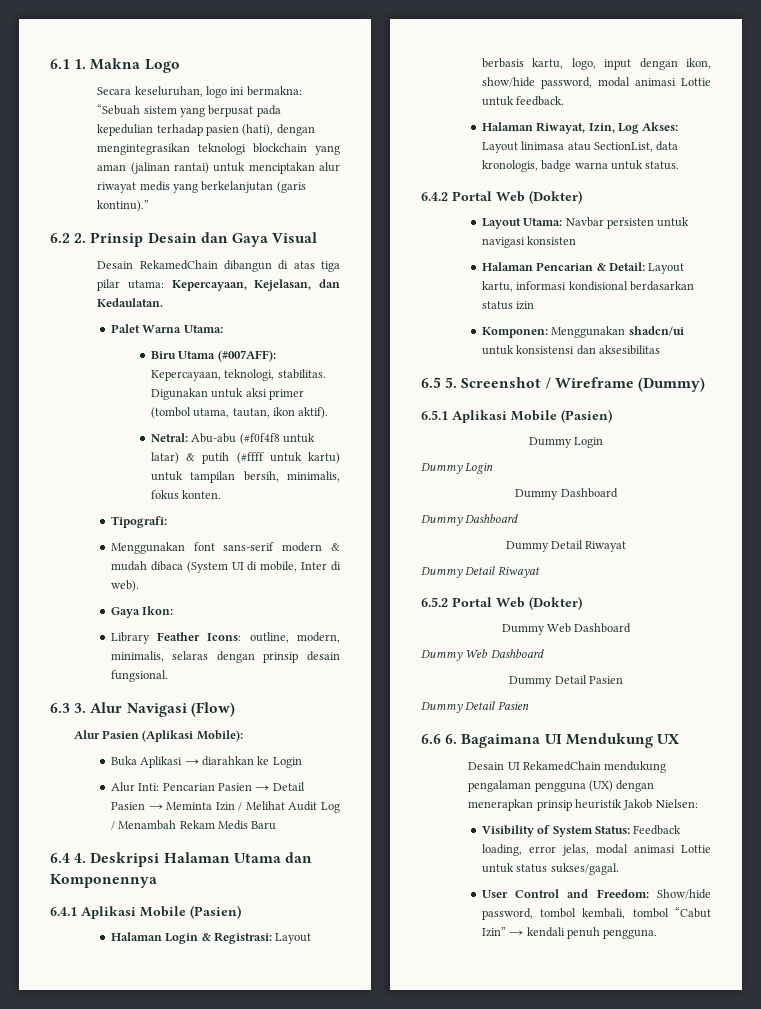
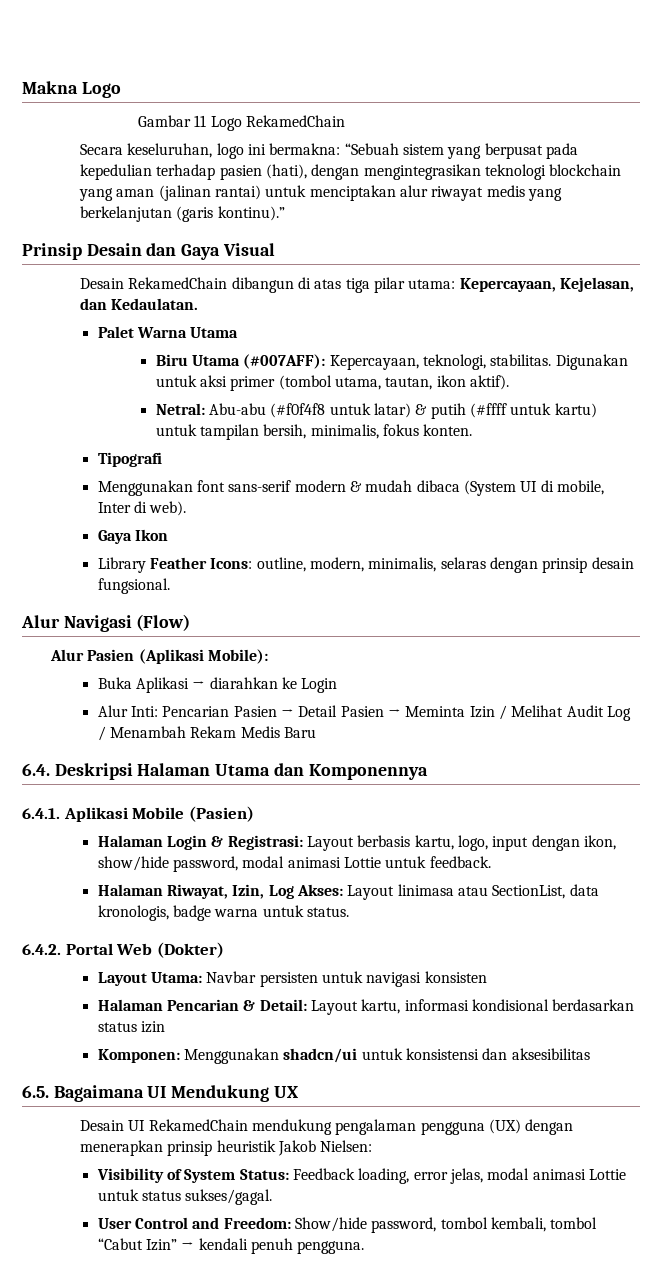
- 6.1 1. Makna Logo
+ Makna Logo
+ Gambar 11 Logo RekamedChain
- 6.2 2. Prinsip Desain dan Gaya Visual
+ Prinsip Desain dan Gaya Visual
- Palet Warna Utama:
+ Palet Warna Utama
- Tipografi:
+ Tipografi
- Gaya Ikon:
+ Gaya Ikon
- 6.3 3. Alur Navigasi (Flow)
+ Alur Navigasi (Flow)
- 6.4 4. Deskripsi Halaman Utama dan Komponennya
+ 6.4. Deskripsi Halaman Utama dan Komponennya
- 6.4.1 Aplikasi Mobile (Pasien)
+ 6.4.1. Aplikasi Mobile (Pasien)
- 6.4.2 Portal Web (Dokter)
+ 6.4.2. Portal Web (Dokter)
- 6.5 5. Screenshot / Wireframe (Dummy)
- 6.5.1 Aplikasi Mobile (Pasien)
- Dummy Login
- Dummy Login
- Dummy Dashboard
- Dummy Dashboard
- Dummy Detail Riwayat
- Dummy Detail Riwayat
- 6.5.2 Portal Web (Dokter)
- Dummy Web Dashboard
- Dummy Web Dashboard
- Dummy Detail Pasien
- Dummy Detail Pasien
- 6.6 6. Bagaimana UI Mendukung UX
+ 6.5. Bagaimana UI Mendukung UX

